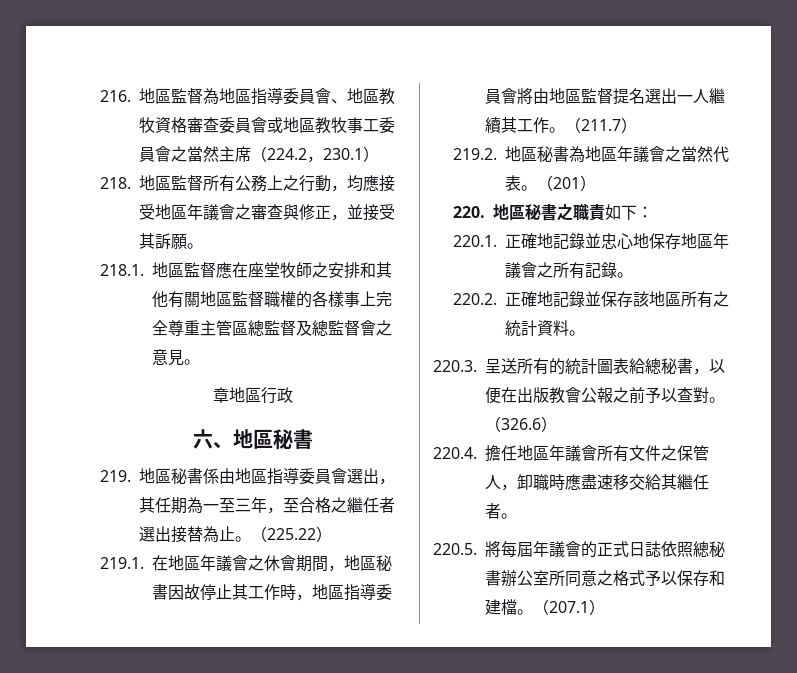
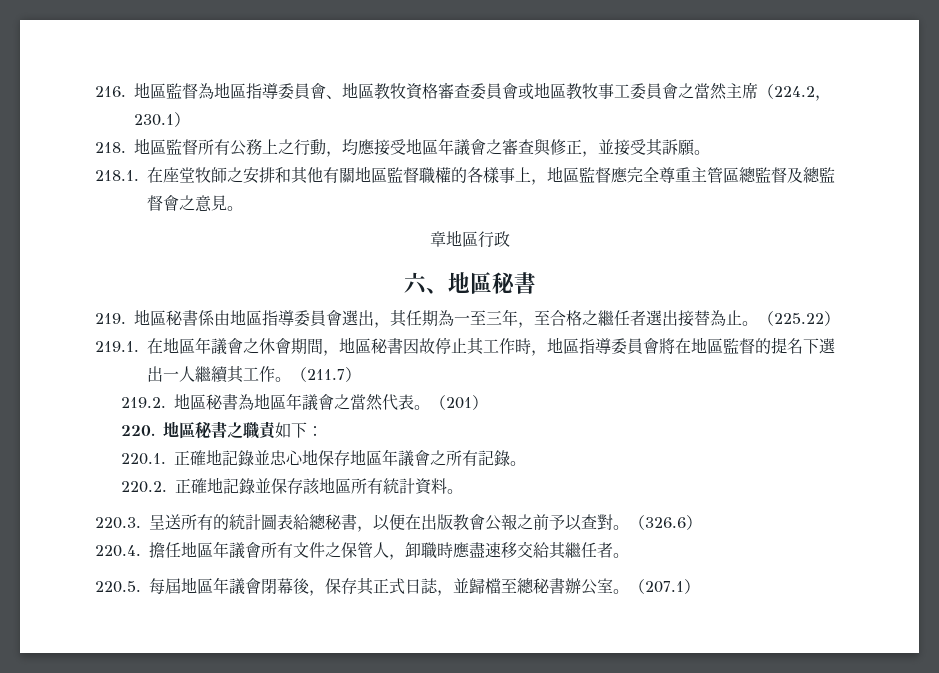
- 218.1.地區監督應在座堂牧師之安排和其他有關地區監督職權的各樣事上完全尊重主管區總監督及總監督會之意見。
+ 218.1.在座堂牧師之安排和其他有關地區監督職權的各樣事上，地區監督應完全尊重主管區總監督及總監督會之意見。
- 219.1.在地區年議會之休會期間，地區秘書因故停止其工作時，地區指導委員會將由地區監督提名選出一人繼續其工作。
+ 219.1.在地區年議會之休會期間，地區秘書因故停止其工作時，地區指導委員會將在地區監督的提名下選出一人繼續其工作。
- 220.2.正確地記錄並保存該地區所有之統計資料。
+ 220.2.正確地記錄並保存該地區所有統計資料。
- 220.5.將每屆年議會的正式日誌依照總秘書辦公室所同意之格式予以保存和建檔。
+ 220.5.每屆地區年議會閉幕後，保存其正式日誌，並歸檔至總秘書辦公室。

